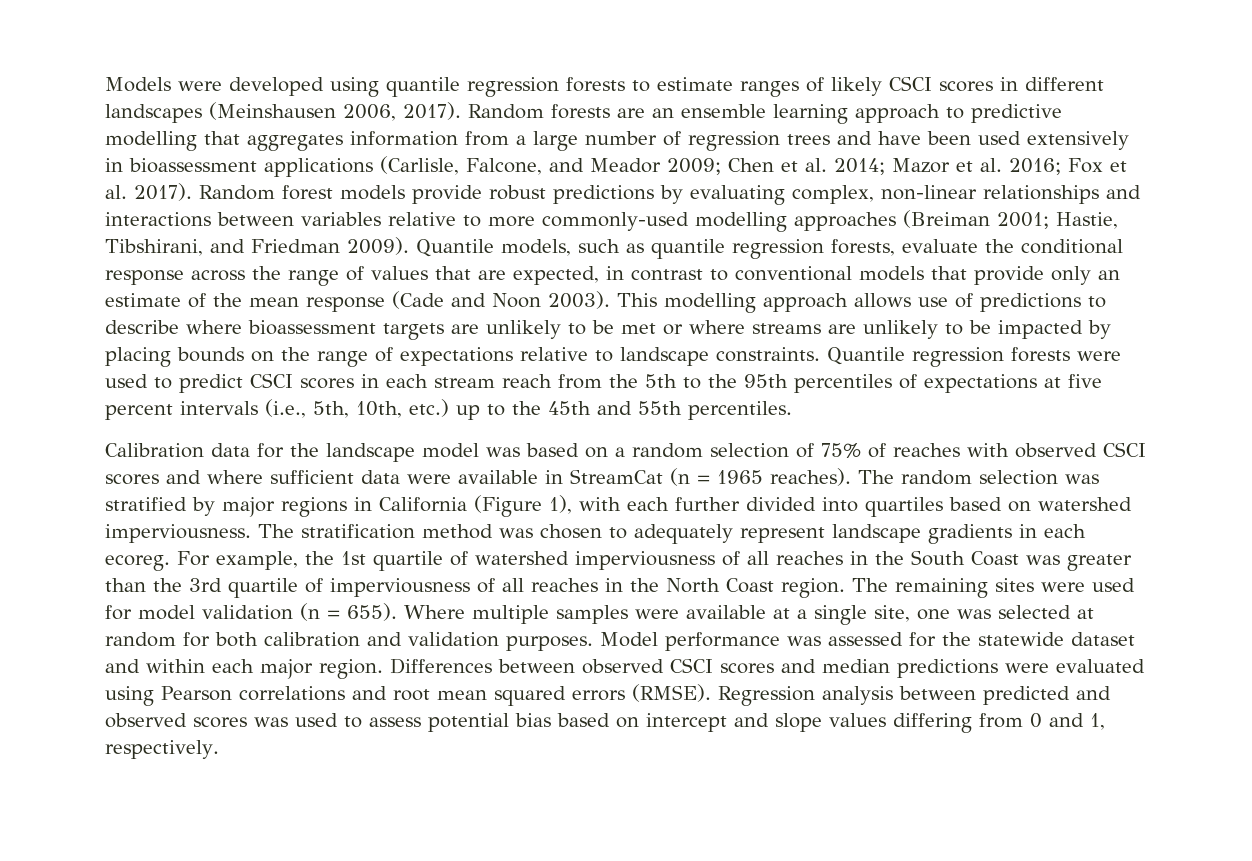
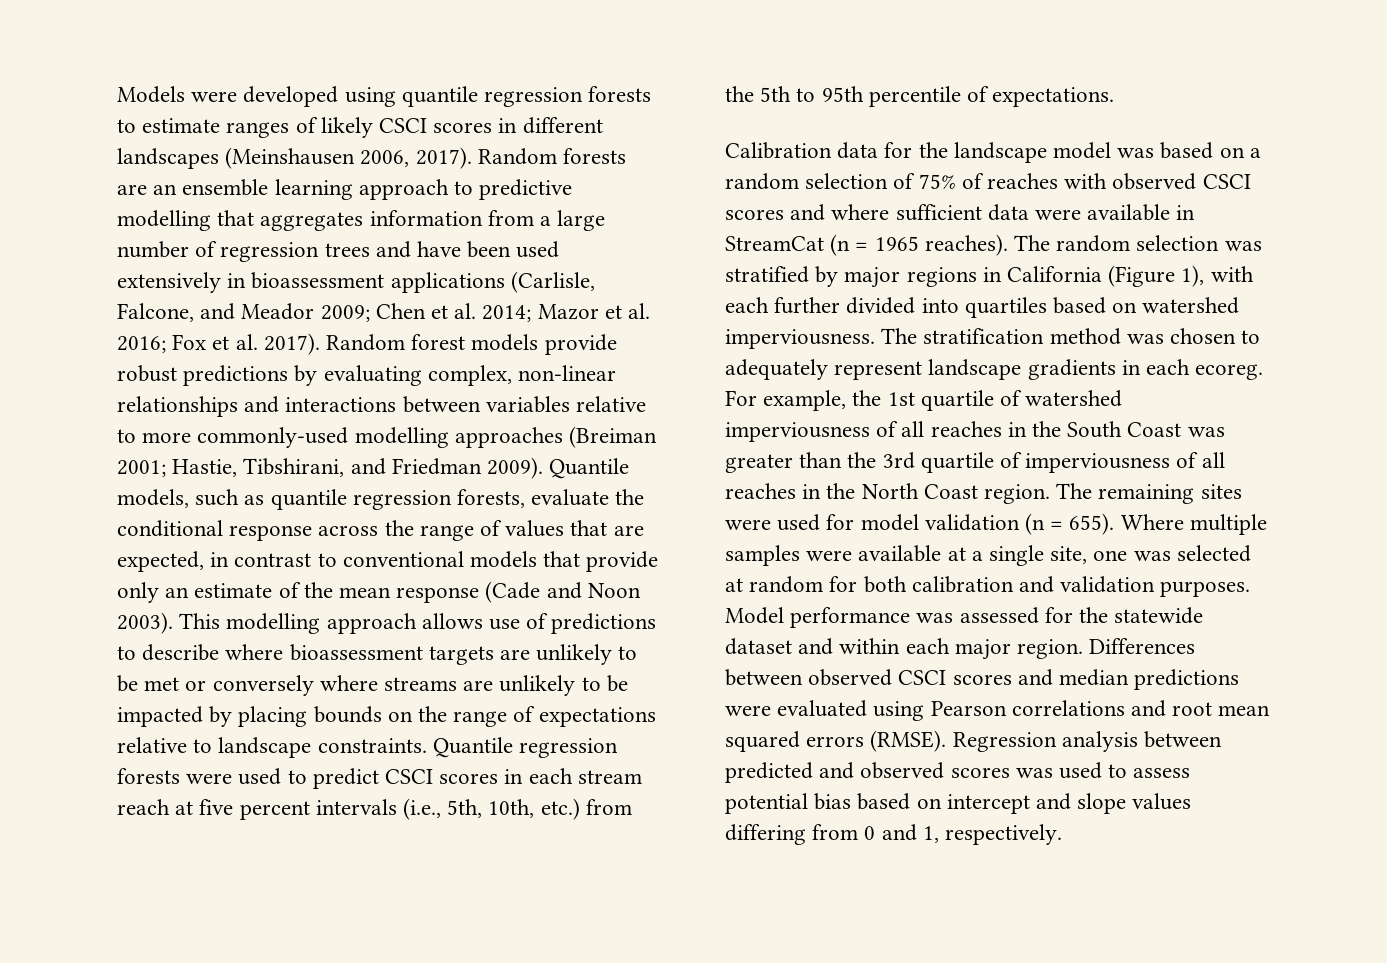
- This modelling approach allows use of predictions to describe where bioassessment targets are unlikely to be met or where streams are unlikely to be impacted by placing bounds on the range of expectations relative to landscape constraints.
+ This modelling approach allows use of predictions to describe where bioassessment targets are unlikely to be met or conversely where streams are unlikely to be impacted by placing bounds on the range of expectations relative to landscape constraints.
- Quantile regression forests were used to predict CSCI scores in each stream reach from the 5th to the 95th percentiles of expectations at five percent intervals (i.e., 5th, 10th, etc.) up to the 45th and 55th percentiles.
+ Quantile regression forests were used to predict CSCI scores in each stream reach at five percent intervals (i.e., 5th, 10th, etc.) from the 5th to 95th percentile of expectations.

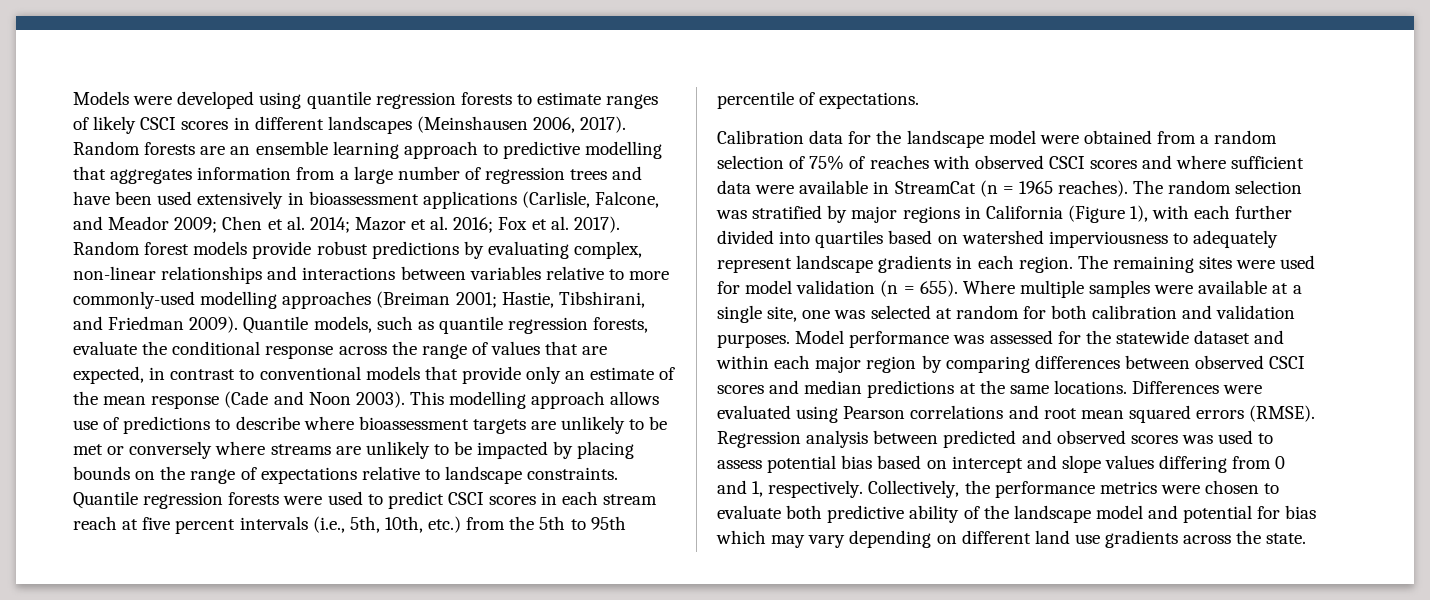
- Calibration data for the landscape model was based on a random selection of 75% of reaches with observed CSCI scores and where sufficient data were available in StreamCat (n = 1965 reaches).
+ Calibration data for the landscape model were obtained from a random selection of 75% of reaches with observed CSCI scores and where sufficient data were available in StreamCat (n = 1965 reaches).
- The random selection was stratified by major regions in California (Figure 1), with each further divided into quartiles based on watershed imperviousness. The stratification method was chosen to adequately represent landscape gradients in each ecoreg. For example, the 1st quartile of watershed imperviousness of all reaches in the South Coast was greater than the 3rd quartile of imperviousness of all reaches in the North Coast region.
+ The random selection was stratified by major regions in California (Figure 1), with each further divided into quartiles based on watershed imperviousness to adequately represent landscape gradients in each region.
- Model performance was assessed for the statewide dataset and within each major region. Differences between observed CSCI scores and median predictions were evaluated using Pearson correlations and root mean squared errors (RMSE).
+ Model performance was assessed for the statewide dataset and within each major region by comparing differences between observed CSCI scores and median predictions at the same locations. Differences were evaluated using Pearson correlations and root mean squared errors (RMSE).
+ Collectively, the performance metrics were chosen to evaluate both predictive ability of the landscape model and potential for bias which may vary depending on different land use gradients across the state.

